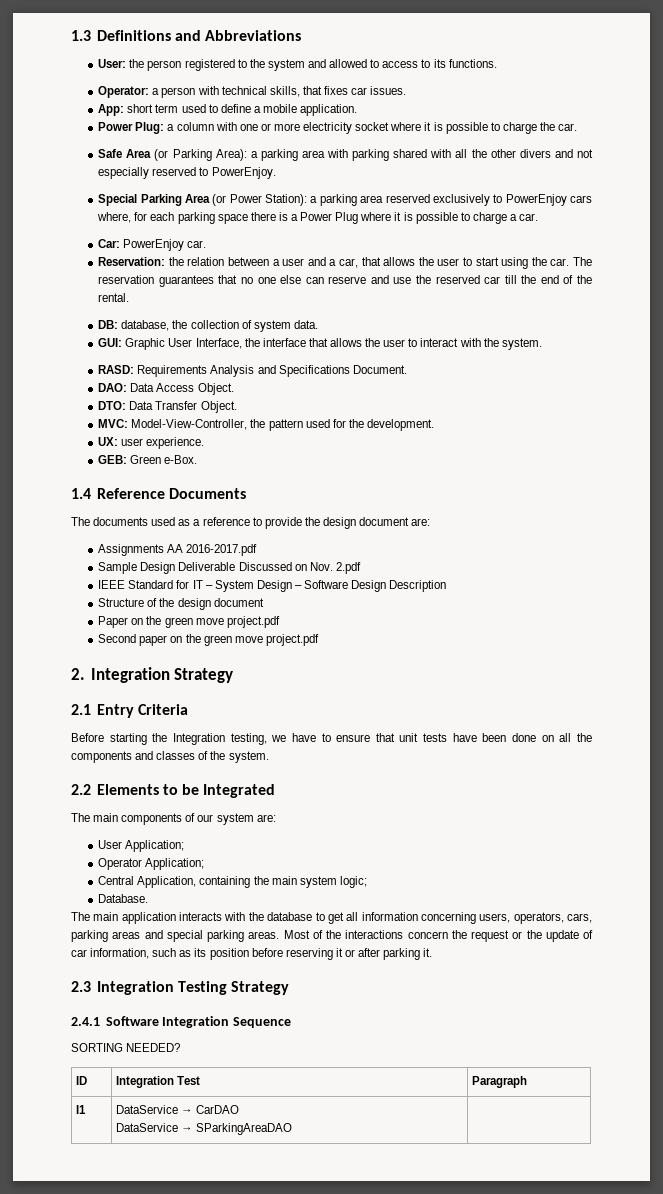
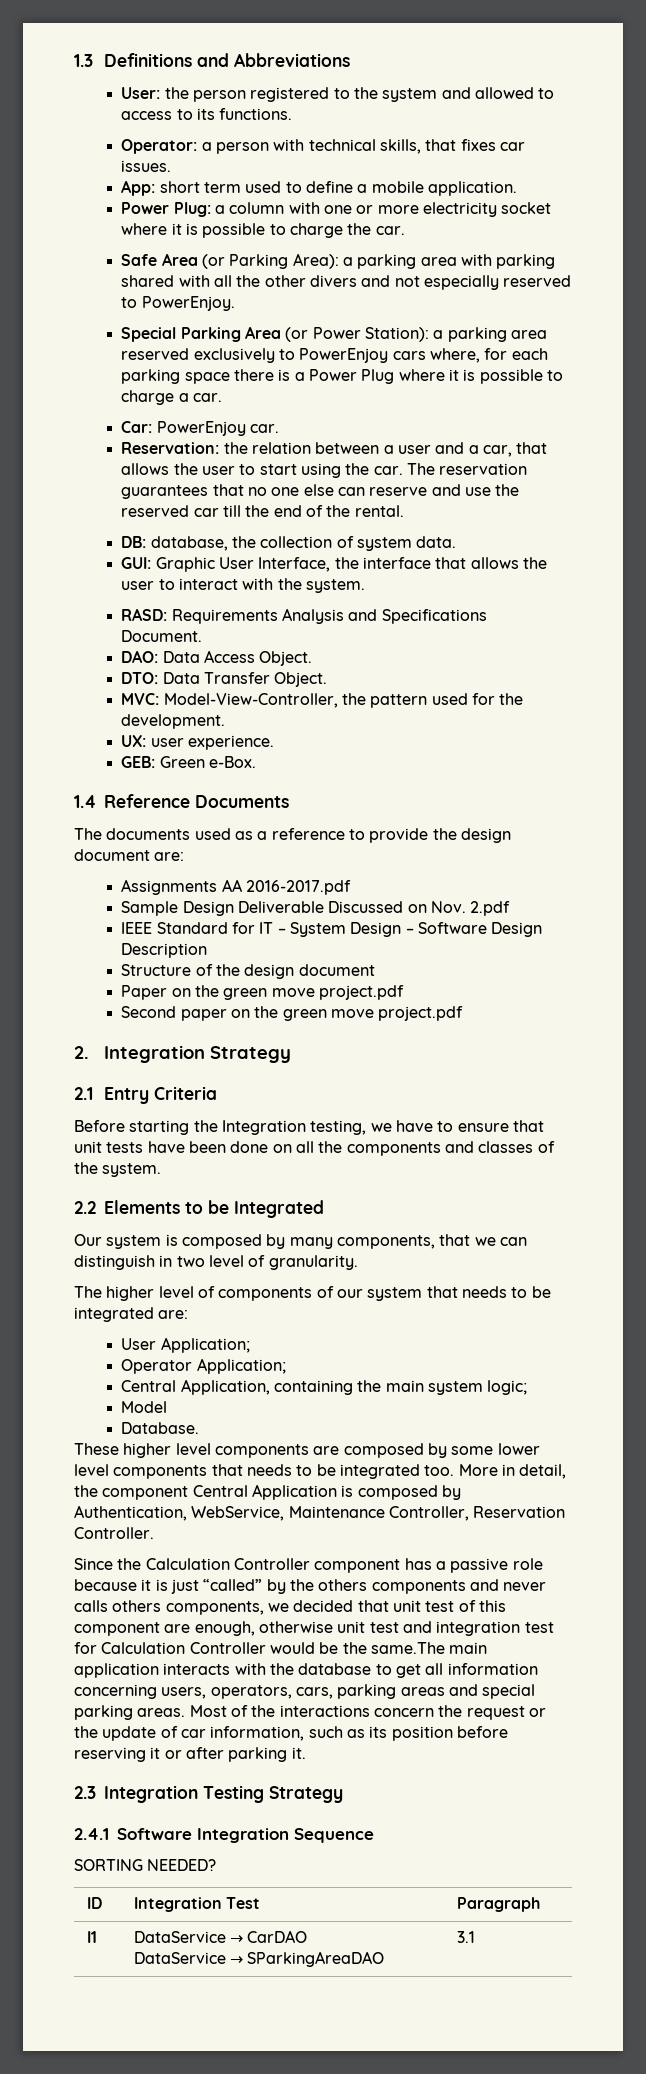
- The main components of our system are:
+ Our system is composed by many components, that we can distinguish in two level of granularity.
+ The higher level of components of our system that needs to be integrated are:
+ Model
- The main application interacts with the database to get all information concerning users, operators, cars, parking areas and special parking areas.
+ These higher level components are composed by some lower level components that needs to be integrated too. More in detail, the component Central Application is composed by Authentication, WebService, Maintenance Controller, Reservation Controller.
+ Since the Calculation Controller component has a passive role because it is just “called” by the others components and never calls others components, we decided that unit test of this component are enough, otherwise unit test and integration test for Calculation Controller would be the same.The main application interacts with the database to get all information concerning users, operators, cars, parking areas and special parking areas.
  I1 | DataService → CarDAO
- DataService → SParkingAreaDAO |
+ DataService → SParkingAreaDAO | 3.1

